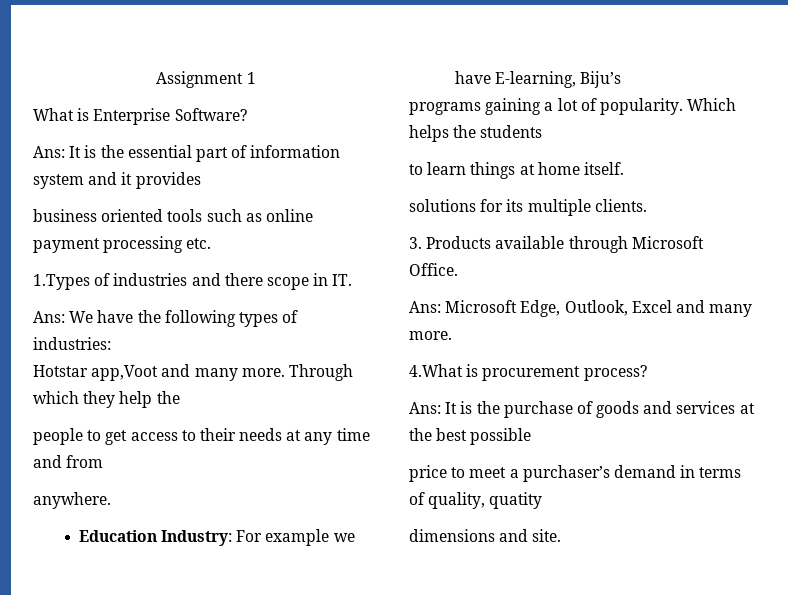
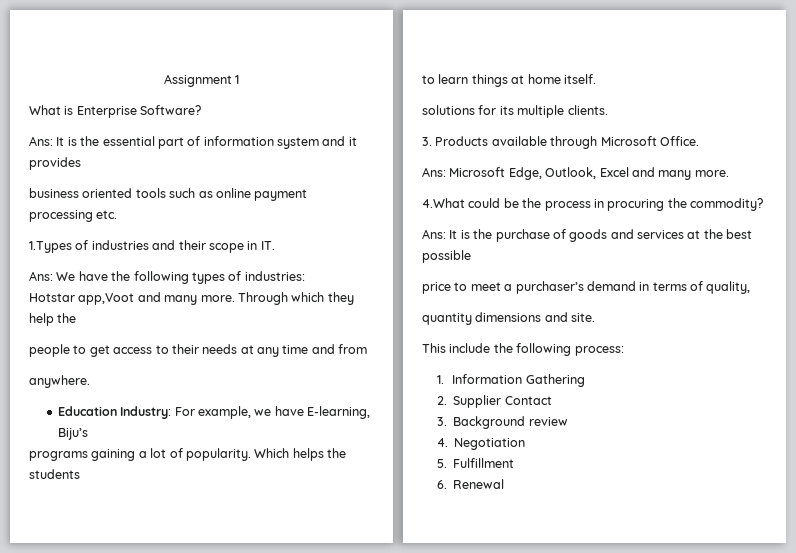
- 1.Types of industries and there scope in IT.
+ 1.Types of industries and their scope in IT.
- Education Industry: For example we have E-learning, Biju’s
+ Education Industry: For example, we have E-learning, Biju’s
- 4.What is procurement process?
+ 4.What could be the process in procuring the commodity?
- price to meet a purchaser’s demand in terms of quality, quatity
- dimensions and site.
+ price to meet a purchaser’s demand in terms of quality,
+ quantity dimensions and site.
+ This include the following process:
+ 1. Information Gathering
+ 2. Supplier Contact
+ 3. Background review
+ 4. Negotiation
+ 5. Fulfillment
+ 6. Renewal

